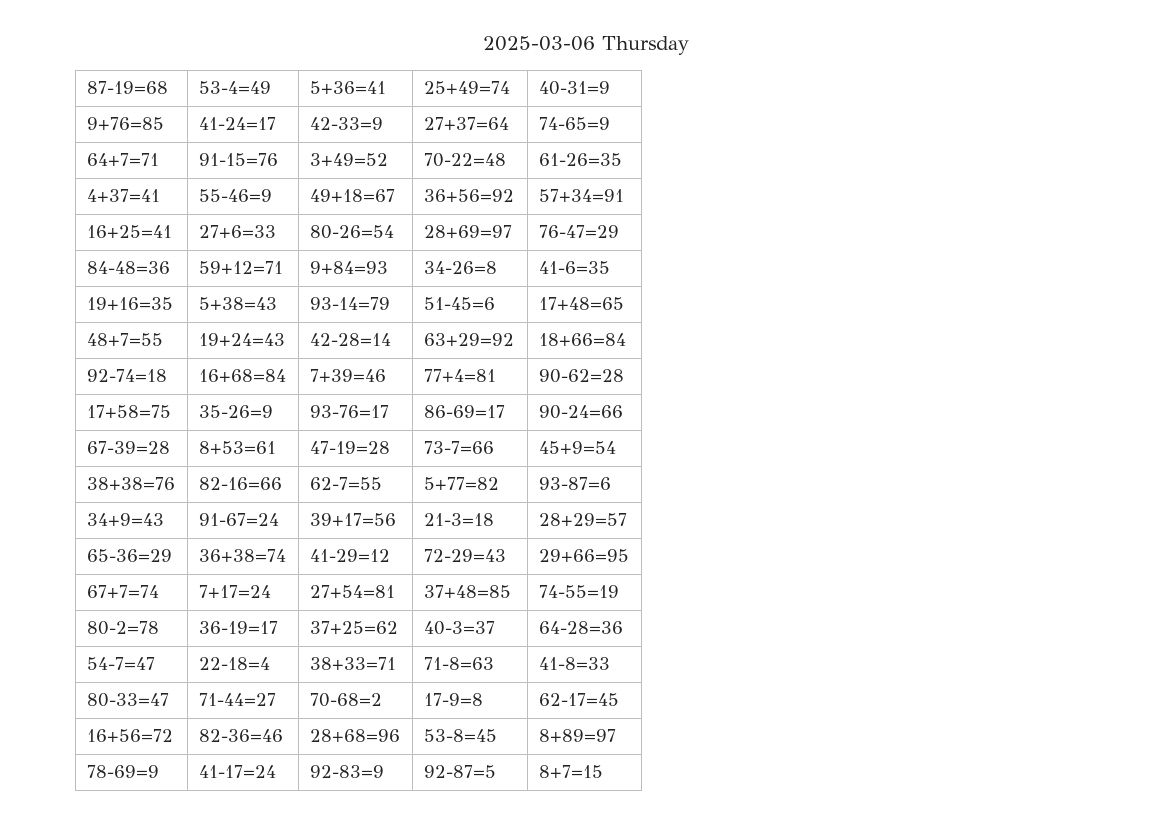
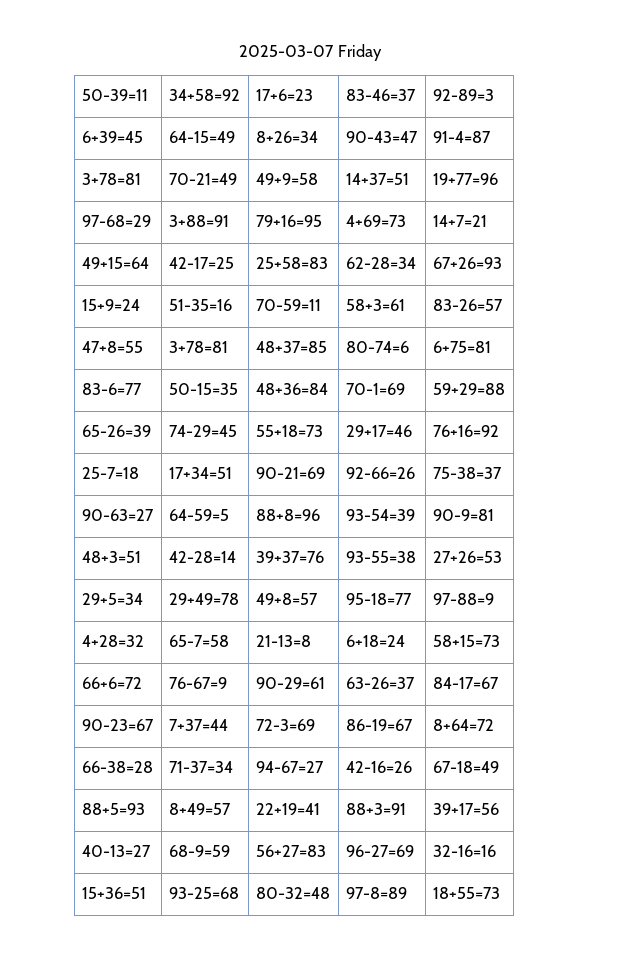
- 2025-03-06 Thursday
- 87-19=68 | 53-4=49 | 5+36=41 | 25+49=74 | 40-31=9
- 9+76=85 | 41-24=17 | 42-33=9 | 27+37=64 | 74-65=9
- 64+7=71 | 91-15=76 | 3+49=52 | 70-22=48 | 61-26=35
- 4+37=41 | 55-46=9 | 49+18=67 | 36+56=92 | 57+34=91
- 16+25=41 | 27+6=33 | 80-26=54 | 28+69=97 | 76-47=29
- 84-48=36 | 59+12=71 | 9+84=93 | 34-26=8 | 41-6=35
- 19+16=35 | 5+38=43 | 93-14=79 | 51-45=6 | 17+48=65
- 48+7=55 | 19+24=43 | 42-28=14 | 63+29=92 | 18+66=84
- 92-74=18 | 16+68=84 | 7+39=46 | 77+4=81 | 90-62=28
- 17+58=75 | 35-26=9 | 93-76=17 | 86-69=17 | 90-24=66
- 67-39=28 | 8+53=61 | 47-19=28 | 73-7=66 | 45+9=54
- 38+38=76 | 82-16=66 | 62-7=55 | 5+77=82 | 93-87=6
- 34+9=43 | 91-67=24 | 39+17=56 | 21-3=18 | 28+29=57
- 65-36=29 | 36+38=74 | 41-29=12 | 72-29=43 | 29+66=95
- 67+7=74 | 7+17=24 | 27+54=81 | 37+48=85 | 74-55=19
- 80-2=78 | 36-19=17 | 37+25=62 | 40-3=37 | 64-28=36
- 54-7=47 | 22-18=4 | 38+33=71 | 71-8=63 | 41-8=33
- 80-33=47 | 71-44=27 | 70-68=2 | 17-9=8 | 62-17=45
- 16+56=72 | 82-36=46 | 28+68=96 | 53-8=45 | 8+89=97
- 78-69=9 | 41-17=24 | 92-83=9 | 92-87=5 | 8+7=15
+ 2025-03-07 Friday
+ 50-39=11 | 34+58=92 | 17+6=23 | 83-46=37 | 92-89=3
+ 6+39=45 | 64-15=49 | 8+26=34 | 90-43=47 | 91-4=87
+ 3+78=81 | 70-21=49 | 49+9=58 | 14+37=51 | 19+77=96
+ 97-68=29 | 3+88=91 | 79+16=95 | 4+69=73 | 14+7=21
+ 49+15=64 | 42-17=25 | 25+58=83 | 62-28=34 | 67+26=93
+ 15+9=24 | 51-35=16 | 70-59=11 | 58+3=61 | 83-26=57
+ 47+8=55 | 3+78=81 | 48+37=85 | 80-74=6 | 6+75=81
+ 83-6=77 | 50-15=35 | 48+36=84 | 70-1=69 | 59+29=88
+ 65-26=39 | 74-29=45 | 55+18=73 | 29+17=46 | 76+16=92
+ 25-7=18 | 17+34=51 | 90-21=69 | 92-66=26 | 75-38=37
+ 90-63=27 | 64-59=5 | 88+8=96 | 93-54=39 | 90-9=81
+ 48+3=51 | 42-28=14 | 39+37=76 | 93-55=38 | 27+26=53
+ 29+5=34 | 29+49=78 | 49+8=57 | 95-18=77 | 97-88=9
+ 4+28=32 | 65-7=58 | 21-13=8 | 6+18=24 | 58+15=73
+ 66+6=72 | 76-67=9 | 90-29=61 | 63-26=37 | 84-17=67
+ 90-23=67 | 7+37=44 | 72-3=69 | 86-19=67 | 8+64=72
+ 66-38=28 | 71-37=34 | 94-67=27 | 42-16=26 | 67-18=49
+ 88+5=93 | 8+49=57 | 22+19=41 | 88+3=91 | 39+17=56
+ 40-13=27 | 68-9=59 | 56+27=83 | 96-27=69 | 32-16=16
+ 15+36=51 | 93-25=68 | 80-32=48 | 97-8=89 | 18+55=73

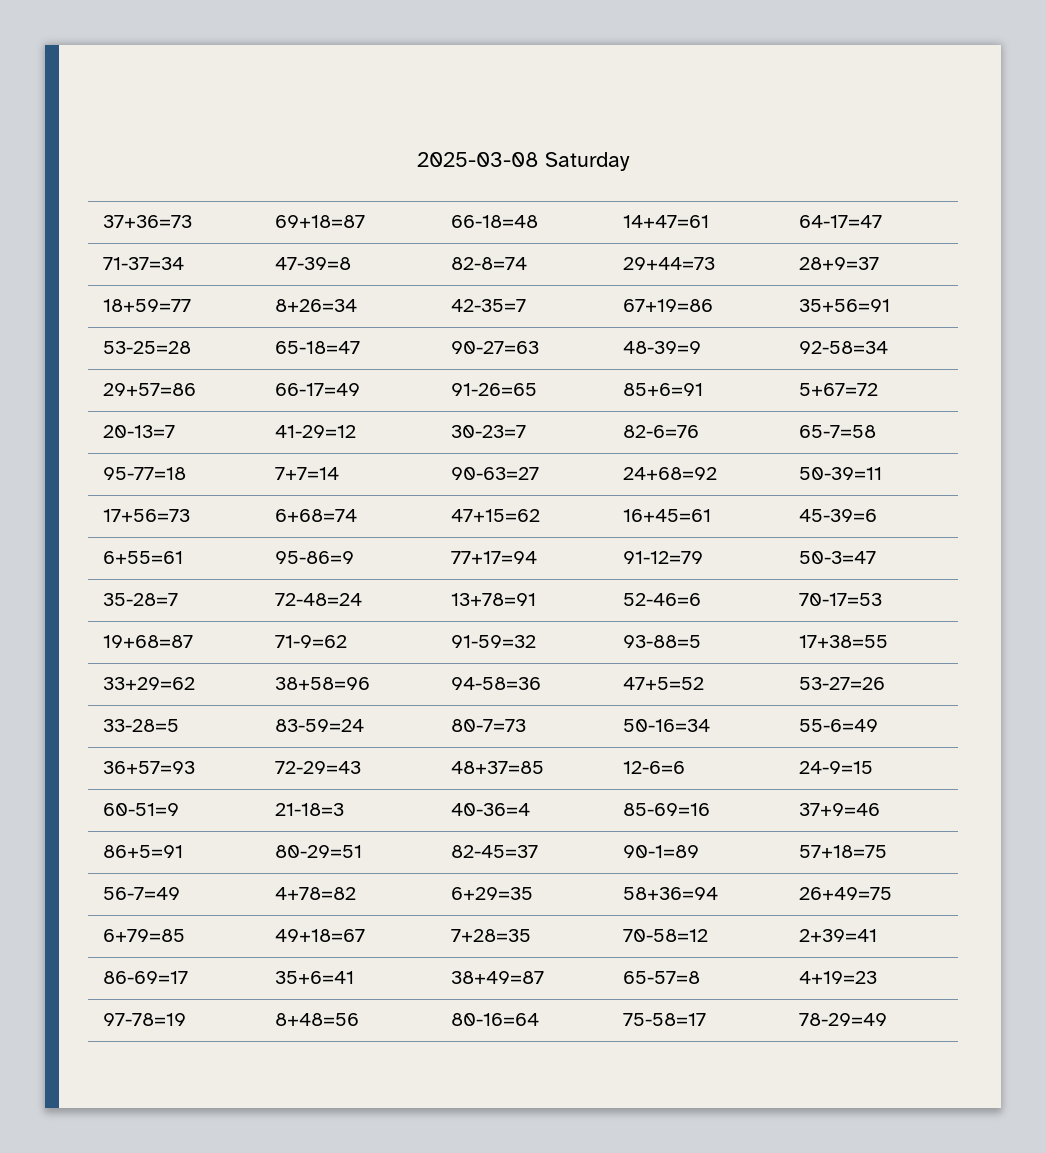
- 2025-03-07 Friday
- 50-39=11 | 34+58=92 | 17+6=23 | 83-46=37 | 92-89=3
- 6+39=45 | 64-15=49 | 8+26=34 | 90-43=47 | 91-4=87
- 3+78=81 | 70-21=49 | 49+9=58 | 14+37=51 | 19+77=96
- 97-68=29 | 3+88=91 | 79+16=95 | 4+69=73 | 14+7=21
- 49+15=64 | 42-17=25 | 25+58=83 | 62-28=34 | 67+26=93
- 15+9=24 | 51-35=16 | 70-59=11 | 58+3=61 | 83-26=57
- 47+8=55 | 3+78=81 | 48+37=85 | 80-74=6 | 6+75=81
- 83-6=77 | 50-15=35 | 48+36=84 | 70-1=69 | 59+29=88
- 65-26=39 | 74-29=45 | 55+18=73 | 29+17=46 | 76+16=92
- 25-7=18 | 17+34=51 | 90-21=69 | 92-66=26 | 75-38=37
- 90-63=27 | 64-59=5 | 88+8=96 | 93-54=39 | 90-9=81
- 48+3=51 | 42-28=14 | 39+37=76 | 93-55=38 | 27+26=53
- 29+5=34 | 29+49=78 | 49+8=57 | 95-18=77 | 97-88=9
- 4+28=32 | 65-7=58 | 21-13=8 | 6+18=24 | 58+15=73
- 66+6=72 | 76-67=9 | 90-29=61 | 63-26=37 | 84-17=67
- 90-23=67 | 7+37=44 | 72-3=69 | 86-19=67 | 8+64=72
- 66-38=28 | 71-37=34 | 94-67=27 | 42-16=26 | 67-18=49
- 88+5=93 | 8+49=57 | 22+19=41 | 88+3=91 | 39+17=56
- 40-13=27 | 68-9=59 | 56+27=83 | 96-27=69 | 32-16=16
- 15+36=51 | 93-25=68 | 80-32=48 | 97-8=89 | 18+55=73
+ 2025-03-08 Saturday
+ 37+36=73 | 69+18=87 | 66-18=48 | 14+47=61 | 64-17=47
+ 71-37=34 | 47-39=8 | 82-8=74 | 29+44=73 | 28+9=37
+ 18+59=77 | 8+26=34 | 42-35=7 | 67+19=86 | 35+56=91
+ 53-25=28 | 65-18=47 | 90-27=63 | 48-39=9 | 92-58=34
+ 29+57=86 | 66-17=49 | 91-26=65 | 85+6=91 | 5+67=72
+ 20-13=7 | 41-29=12 | 30-23=7 | 82-6=76 | 65-7=58
+ 95-77=18 | 7+7=14 | 90-63=27 | 24+68=92 | 50-39=11
+ 17+56=73 | 6+68=74 | 47+15=62 | 16+45=61 | 45-39=6
+ 6+55=61 | 95-86=9 | 77+17=94 | 91-12=79 | 50-3=47
+ 35-28=7 | 72-48=24 | 13+78=91 | 52-46=6 | 70-17=53
+ 19+68=87 | 71-9=62 | 91-59=32 | 93-88=5 | 17+38=55
+ 33+29=62 | 38+58=96 | 94-58=36 | 47+5=52 | 53-27=26
+ 33-28=5 | 83-59=24 | 80-7=73 | 50-16=34 | 55-6=49
+ 36+57=93 | 72-29=43 | 48+37=85 | 12-6=6 | 24-9=15
+ 60-51=9 | 21-18=3 | 40-36=4 | 85-69=16 | 37+9=46
+ 86+5=91 | 80-29=51 | 82-45=37 | 90-1=89 | 57+18=75
+ 56-7=49 | 4+78=82 | 6+29=35 | 58+36=94 | 26+49=75
+ 6+79=85 | 49+18=67 | 7+28=35 | 70-58=12 | 2+39=41
+ 86-69=17 | 35+6=41 | 38+49=87 | 65-57=8 | 4+19=23
+ 97-78=19 | 8+48=56 | 80-16=64 | 75-58=17 | 78-29=49

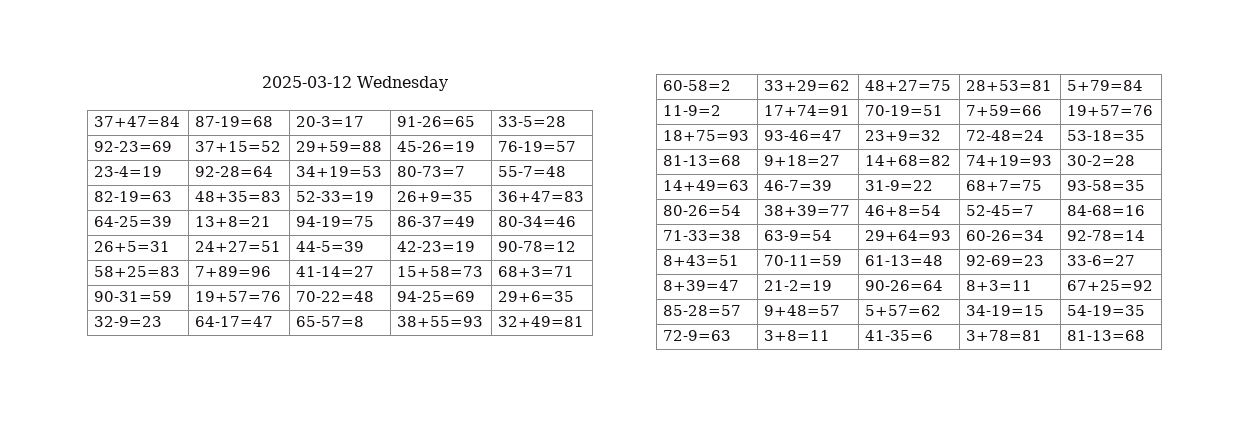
- 2025-03-08 Saturday
- 37+36=73 | 69+18=87 | 66-18=48 | 14+47=61 | 64-17=47
- 71-37=34 | 47-39=8 | 82-8=74 | 29+44=73 | 28+9=37
- 18+59=77 | 8+26=34 | 42-35=7 | 67+19=86 | 35+56=91
- 53-25=28 | 65-18=47 | 90-27=63 | 48-39=9 | 92-58=34
- 29+57=86 | 66-17=49 | 91-26=65 | 85+6=91 | 5+67=72
- 20-13=7 | 41-29=12 | 30-23=7 | 82-6=76 | 65-7=58
- 95-77=18 | 7+7=14 | 90-63=27 | 24+68=92 | 50-39=11
- 17+56=73 | 6+68=74 | 47+15=62 | 16+45=61 | 45-39=6
- 6+55=61 | 95-86=9 | 77+17=94 | 91-12=79 | 50-3=47
- 35-28=7 | 72-48=24 | 13+78=91 | 52-46=6 | 70-17=53
- 19+68=87 | 71-9=62 | 91-59=32 | 93-88=5 | 17+38=55
- 33+29=62 | 38+58=96 | 94-58=36 | 47+5=52 | 53-27=26
- 33-28=5 | 83-59=24 | 80-7=73 | 50-16=34 | 55-6=49
- 36+57=93 | 72-29=43 | 48+37=85 | 12-6=6 | 24-9=15
- 60-51=9 | 21-18=3 | 40-36=4 | 85-69=16 | 37+9=46
- 86+5=91 | 80-29=51 | 82-45=37 | 90-1=89 | 57+18=75
- 56-7=49 | 4+78=82 | 6+29=35 | 58+36=94 | 26+49=75
- 6+79=85 | 49+18=67 | 7+28=35 | 70-58=12 | 2+39=41
- 86-69=17 | 35+6=41 | 38+49=87 | 65-57=8 | 4+19=23
- 97-78=19 | 8+48=56 | 80-16=64 | 75-58=17 | 78-29=49
+ 2025-03-12 Wednesday
+ 37+47=84 | 87-19=68 | 20-3=17 | 91-26=65 | 33-5=28
+ 92-23=69 | 37+15=52 | 29+59=88 | 45-26=19 | 76-19=57
+ 23-4=19 | 92-28=64 | 34+19=53 | 80-73=7 | 55-7=48
+ 82-19=63 | 48+35=83 | 52-33=19 | 26+9=35 | 36+47=83
+ 64-25=39 | 13+8=21 | 94-19=75 | 86-37=49 | 80-34=46
+ 26+5=31 | 24+27=51 | 44-5=39 | 42-23=19 | 90-78=12
+ 58+25=83 | 7+89=96 | 41-14=27 | 15+58=73 | 68+3=71
+ 90-31=59 | 19+57=76 | 70-22=48 | 94-25=69 | 29+6=35
+ 32-9=23 | 64-17=47 | 65-57=8 | 38+55=93 | 32+49=81
+ 60-58=2 | 33+29=62 | 48+27=75 | 28+53=81 | 5+79=84
+ 11-9=2 | 17+74=91 | 70-19=51 | 7+59=66 | 19+57=76
+ 18+75=93 | 93-46=47 | 23+9=32 | 72-48=24 | 53-18=35
+ 81-13=68 | 9+18=27 | 14+68=82 | 74+19=93 | 30-2=28
+ 14+49=63 | 46-7=39 | 31-9=22 | 68+7=75 | 93-58=35
+ 80-26=54 | 38+39=77 | 46+8=54 | 52-45=7 | 84-68=16
+ 71-33=38 | 63-9=54 | 29+64=93 | 60-26=34 | 92-78=14
+ 8+43=51 | 70-11=59 | 61-13=48 | 92-69=23 | 33-6=27
+ 8+39=47 | 21-2=19 | 90-26=64 | 8+3=11 | 67+25=92
+ 85-28=57 | 9+48=57 | 5+57=62 | 34-19=15 | 54-19=35
+ 72-9=63 | 3+8=11 | 41-35=6 | 3+78=81 | 81-13=68

